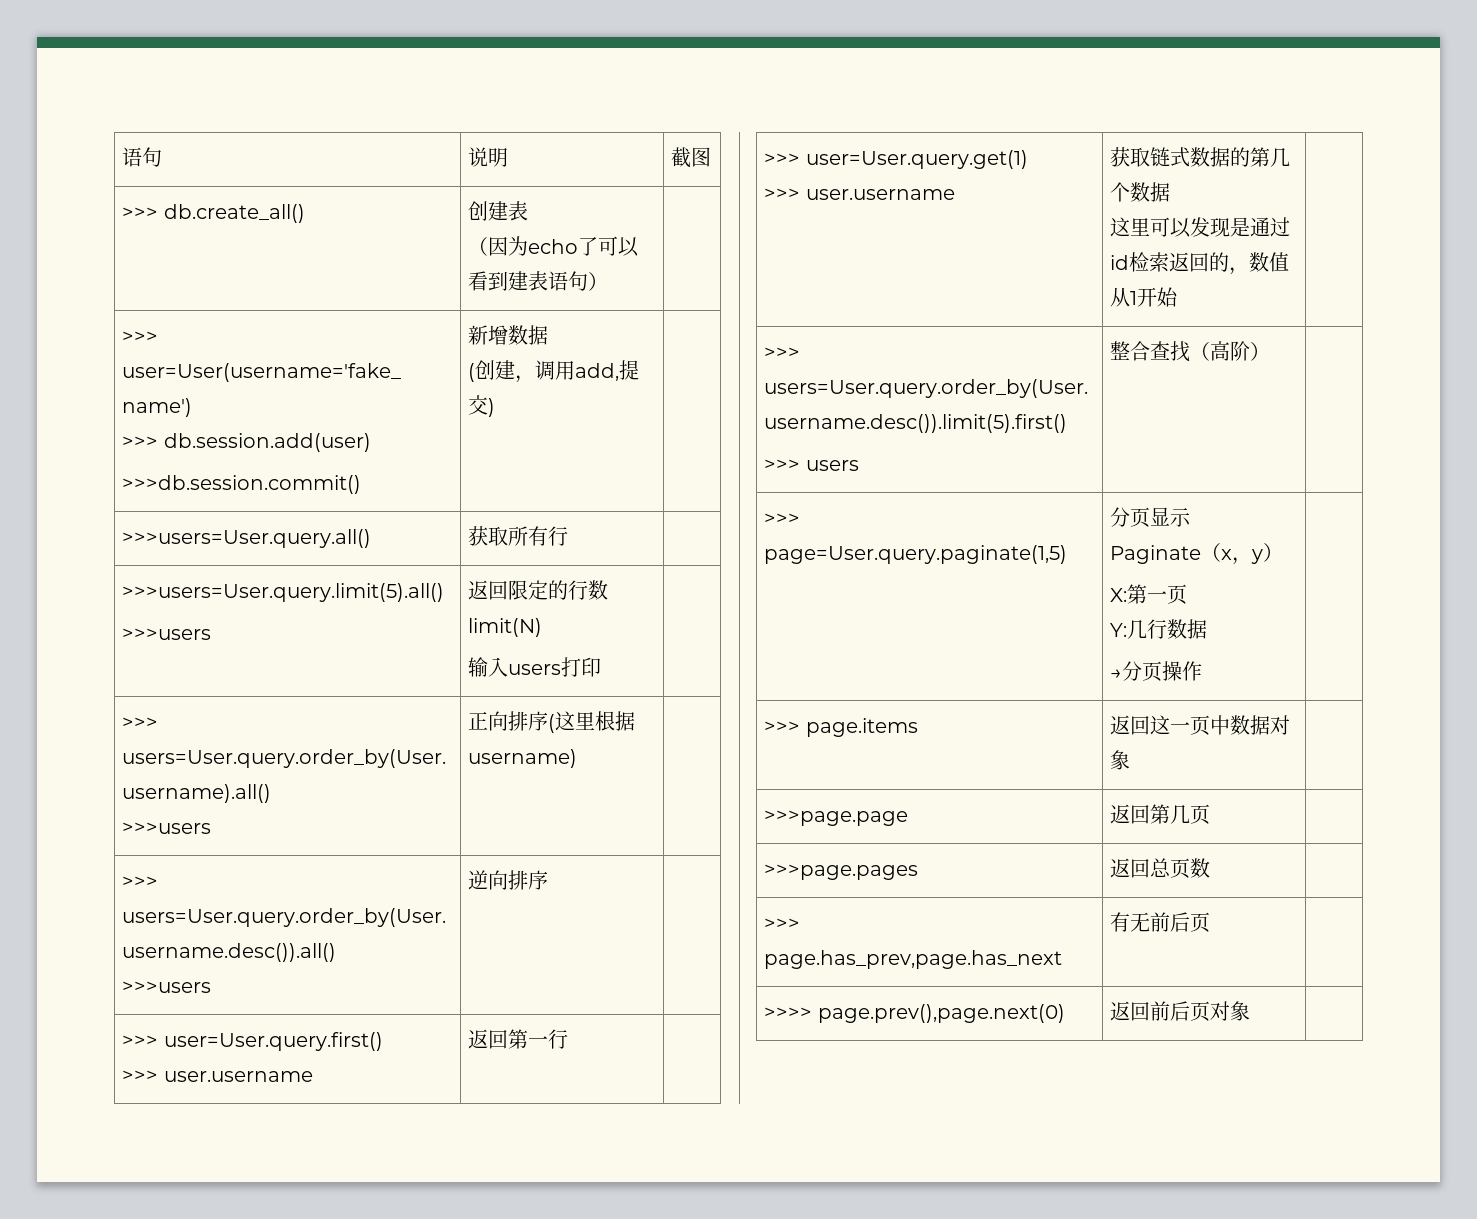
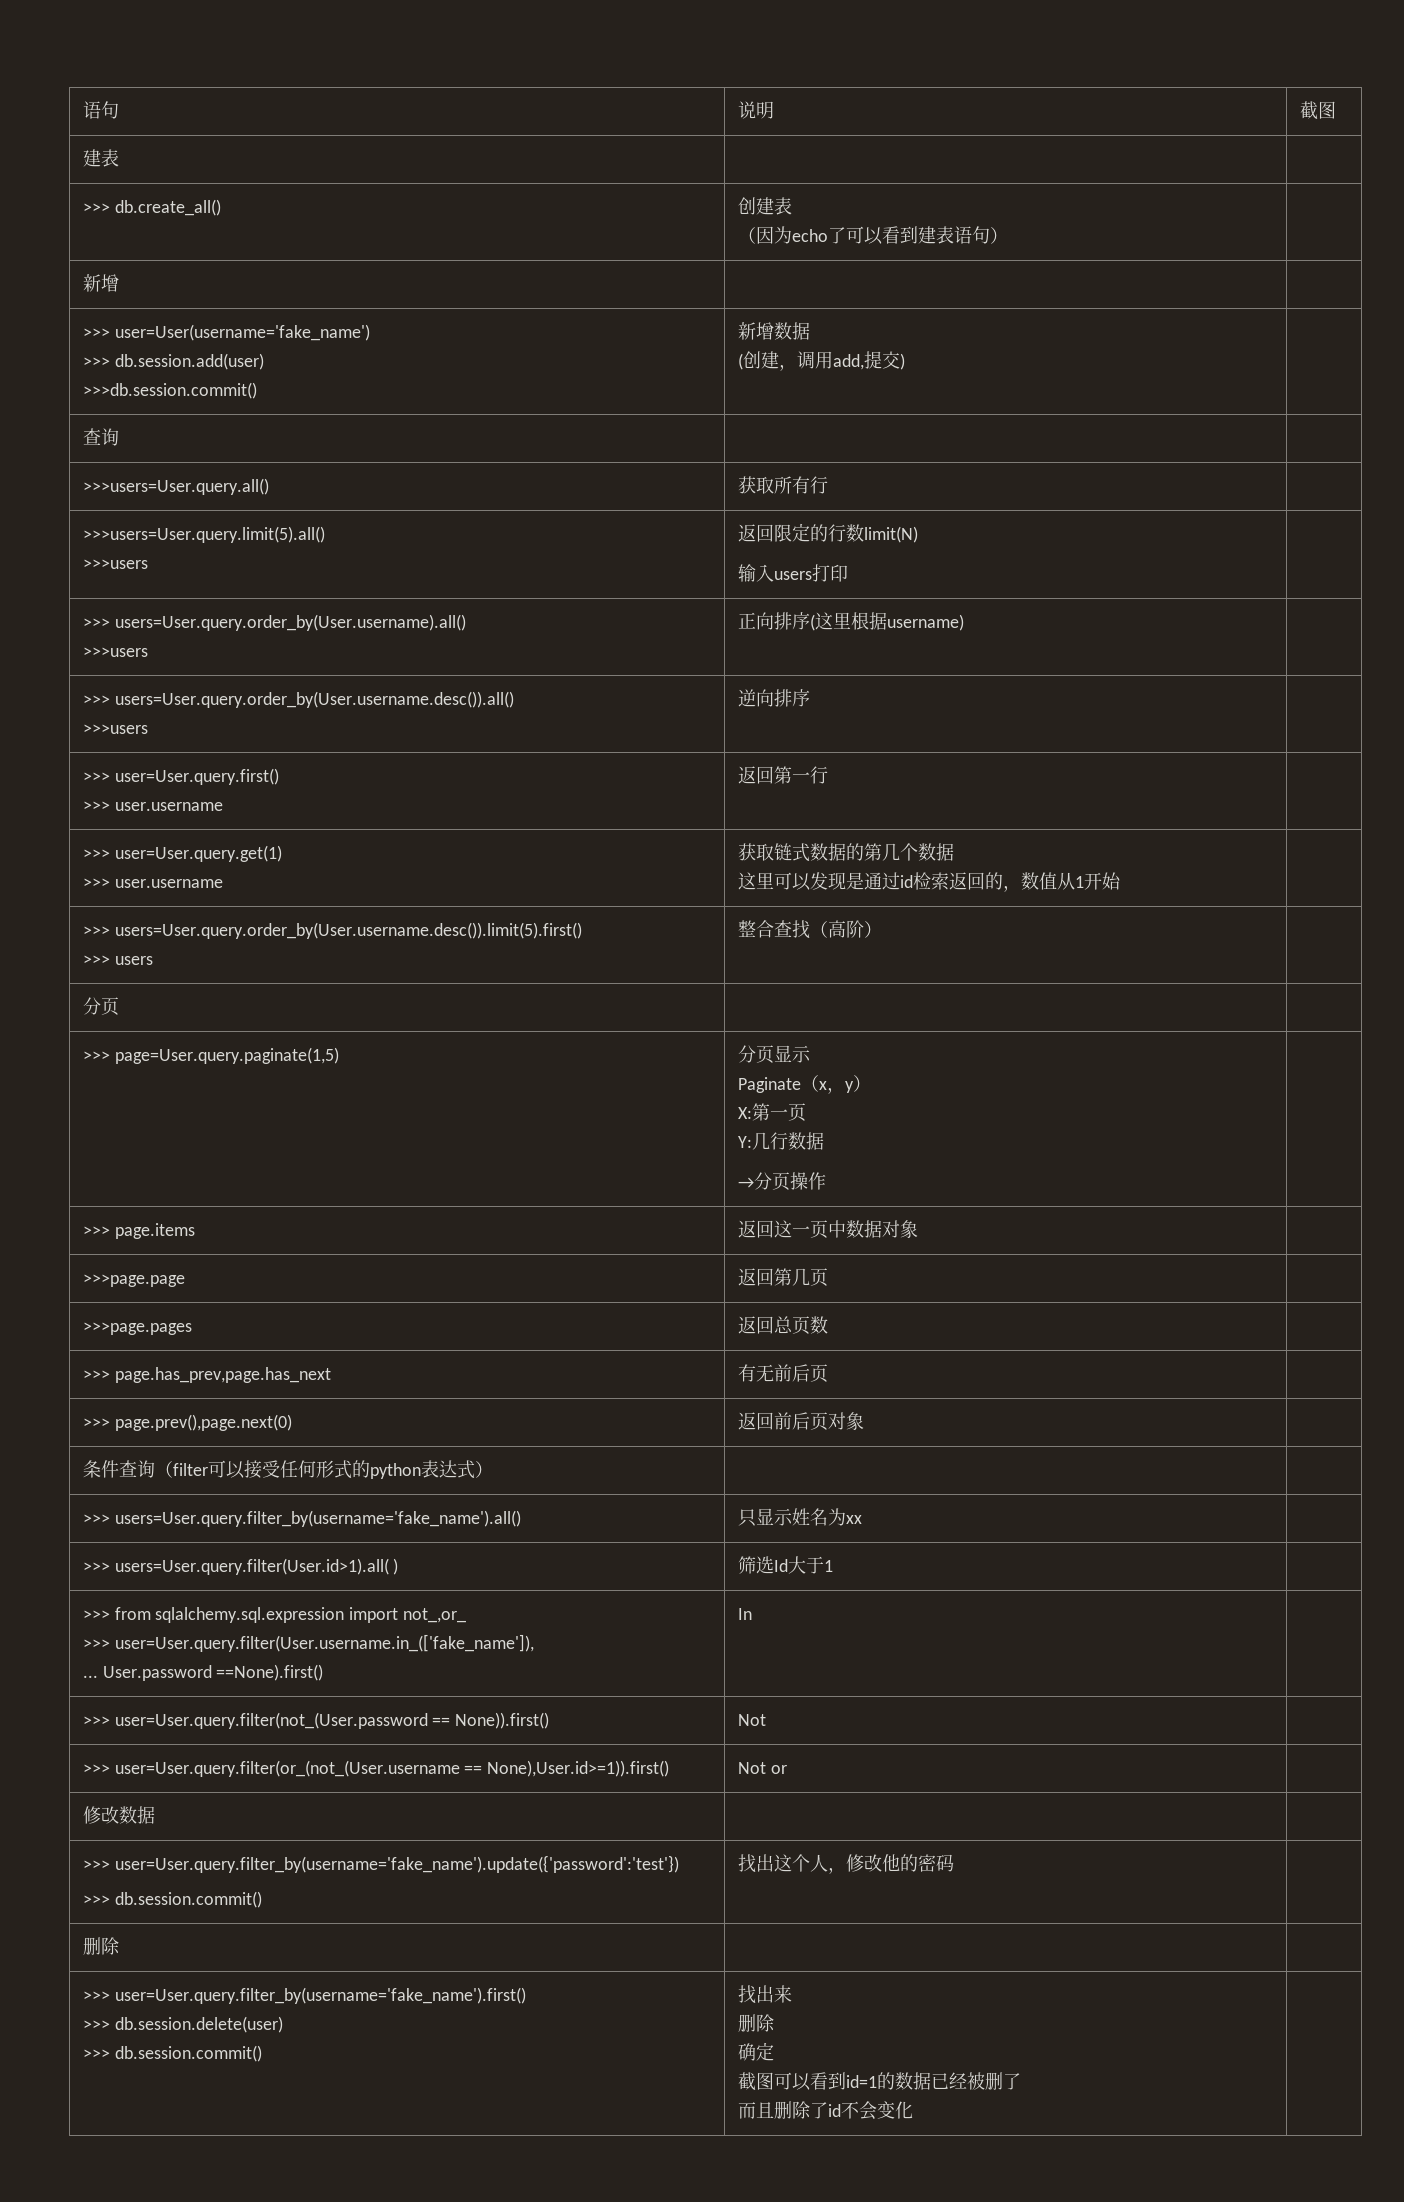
+ 建表 | |
+ 新增 | |
+ 查询 | |
+ 分页 | |
- >>>> page.prev(),page.next(0) | 返回前后页对象 |
+ >>> page.prev(),page.next(0) | 返回前后页对象 |
+ 条件查询（filter可以接受任何形式的python表达式） | |
+ >>> users=User.query.filter_by(username='fake_name').all() | 只显示姓名为xx |
+ >>> users=User.query.filter(User.id>1).all( ) | 筛选Id大于1 |
+ >>> from sqlalchemy.sql.expression import not_,or_
+ >>> user=User.query.filter(User.username.in_(['fake_name']),
+ ... User.password ==None).first() | In |
+ >>> user=User.query.filter(not_(User.password == None)).first() | Not |
+ >>> user=User.query.filter(or_(not_(User.username == None),User.id>=1)).first() | Not or |
+ 修改数据 | |
+ >>> user=User.query.filter_by(username='fake_name').update({'password':'test'})
+ >>> db.session.commit() | 找出这个人，修改他的密码 |
+ 删除 | |
+ >>> user=User.query.filter_by(username='fake_name').first()
+ >>> db.session.delete(user)
+ >>> db.session.commit() | 找出来
+ 删除
+ 确定
+ 截图可以看到id=1的数据已经被删了
+ 而且删除了id不会变化 |

